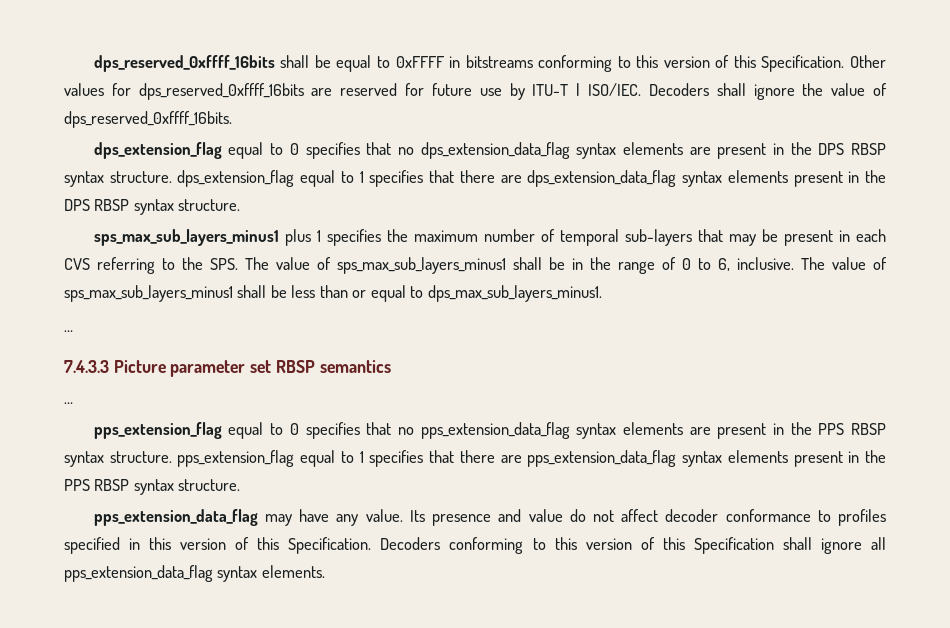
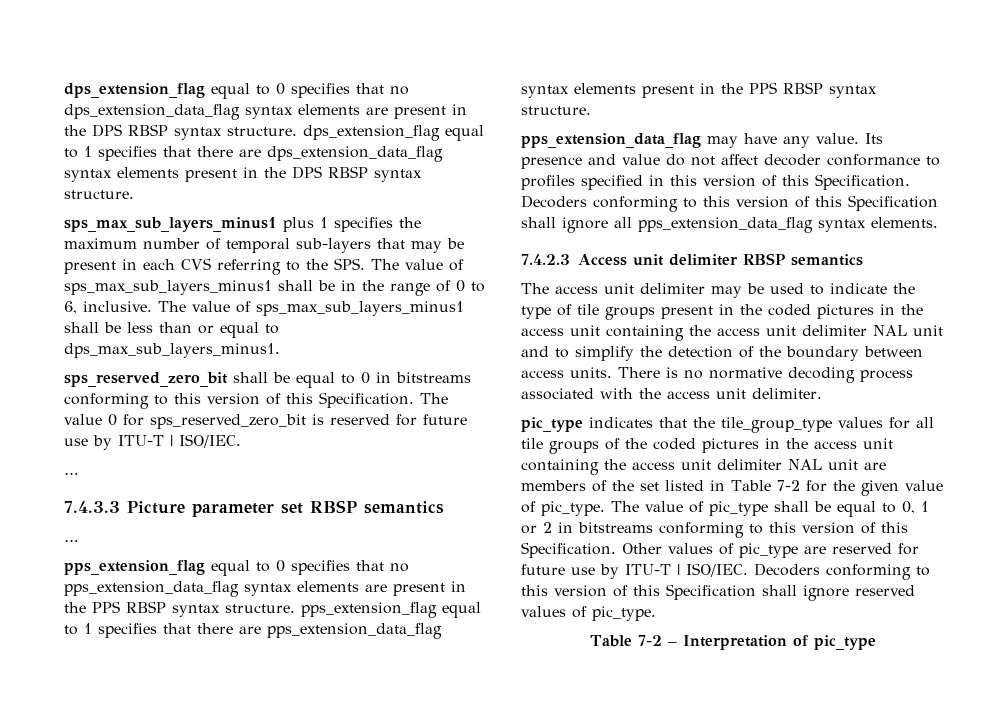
- dps_reserved_0xffff_16bits shall be equal to 0xFFFF in bitstreams conforming to this version of this Specification. Other values for dps_reserved_0xffff_16bits are reserved for future use by ITU-T | ISO/IEC. Decoders shall ignore the value of dps_reserved_0xffff_16bits.
+ sps_reserved_zero_bit shall be equal to 0 in bitstreams conforming to this version of this Specification. The value 0 for sps_reserved_zero_bit is reserved for future use by ITU-T | ISO/IEC.
+ 7.4.2.3 Access unit delimiter RBSP semantics
+ The access unit delimiter may be used to indicate the type of tile groups present in the coded pictures in the access unit containing the access unit delimiter NAL unit and to simplify the detection of the boundary between access units. There is no normative decoding process associated with the access unit delimiter.
+ pic_type indicates that the tile_group_type values for all tile groups of the coded pictures in the access unit containing the access unit delimiter NAL unit are members of the set listed in Table 7-2 for the given value of pic_type. The value of pic_type shall be equal to 0, 1 or 2 in bitstreams conforming to this version of this Specification. Other values of pic_type are reserved for future use by ITU-T | ISO/IEC. Decoders conforming to this version of this Specification shall ignore reserved values of pic_type.
+ Table 7-2 – Interpretation of pic_type

